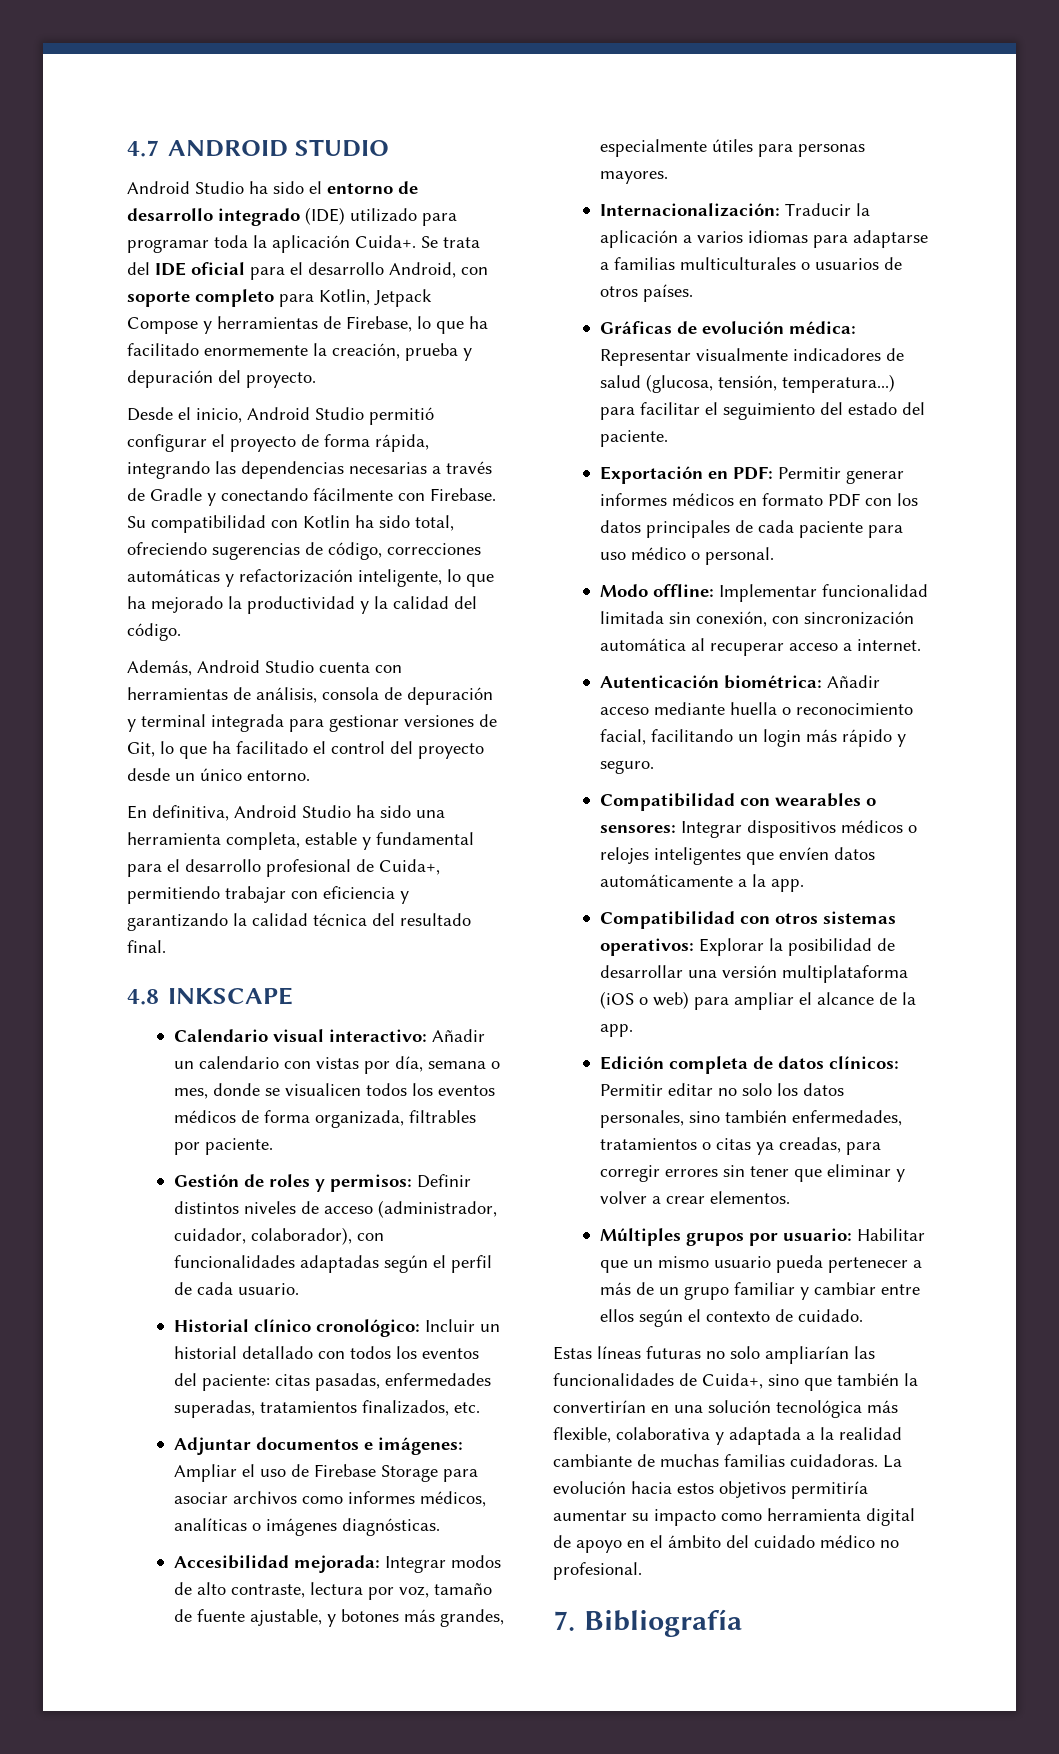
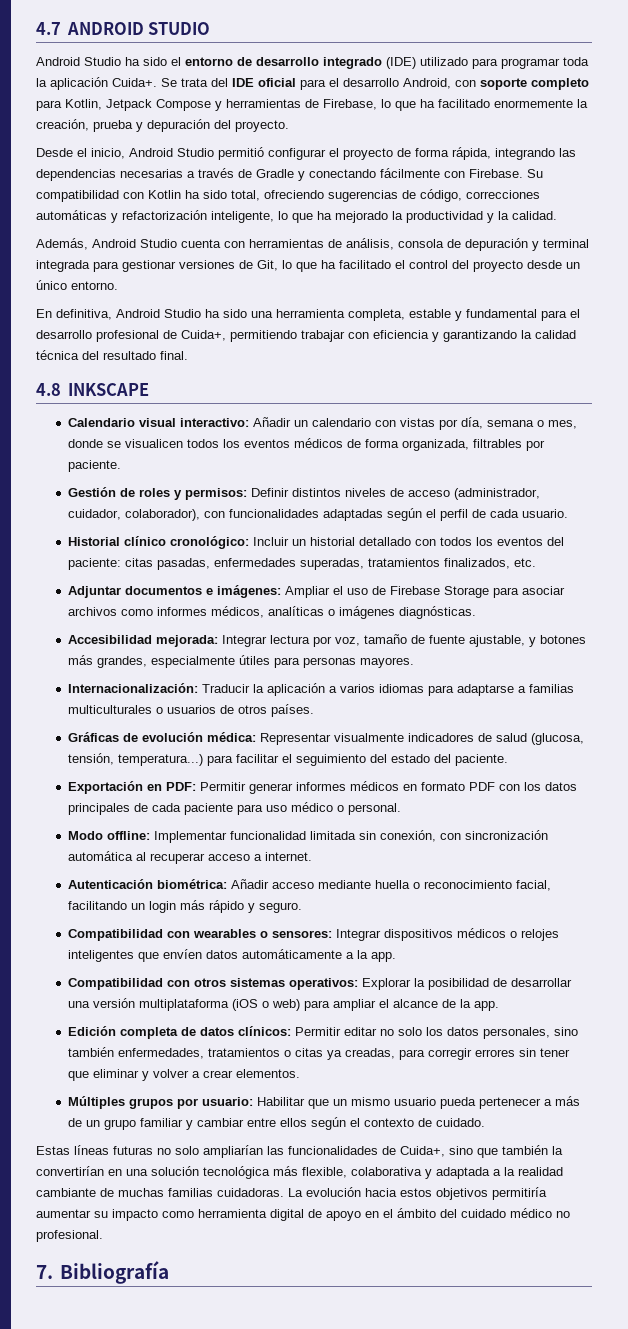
- Su compatibilidad con Kotlin ha sido total, ofreciendo sugerencias de código, correcciones automáticas y refactorización inteligente, lo que ha mejorado la productividad y la calidad del código.
+ Su compatibilidad con Kotlin ha sido total, ofreciendo sugerencias de código, correcciones automáticas y refactorización inteligente, lo que ha mejorado la productividad y la calidad.
- Accesibilidad mejorada: Integrar modos de alto contraste, lectura por voz, tamaño de fuente ajustable, y botones más grandes, especialmente útiles para personas mayores.
+ Accesibilidad mejorada: Integrar lectura por voz, tamaño de fuente ajustable, y botones más grandes, especialmente útiles para personas mayores.

